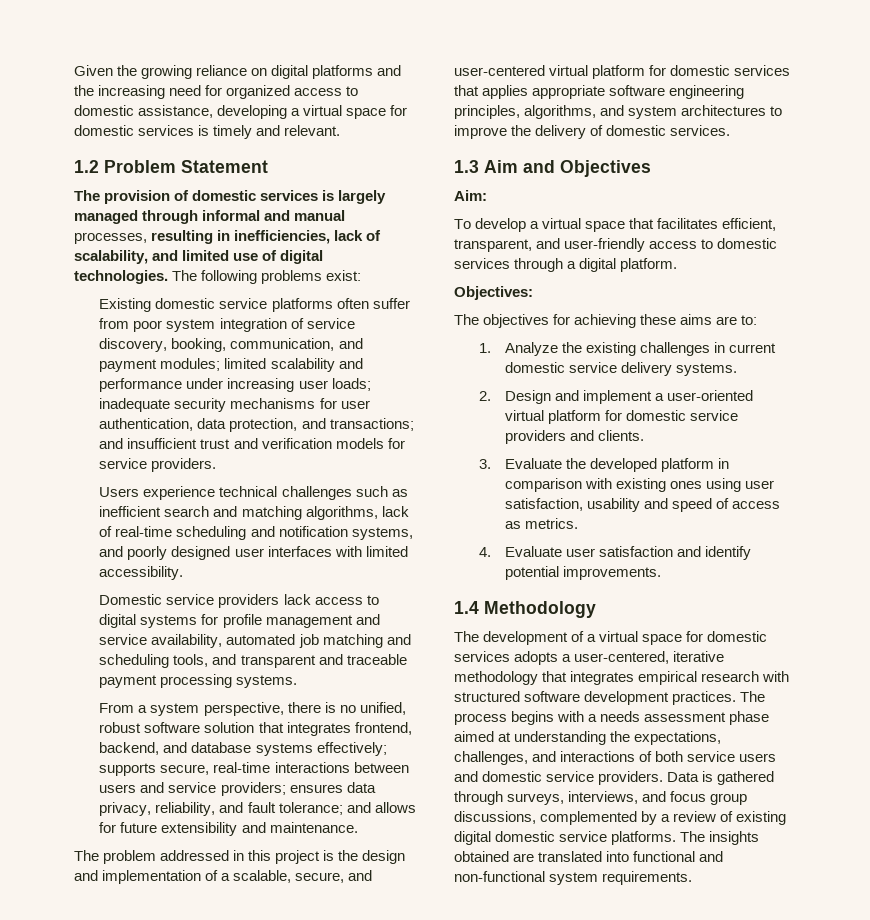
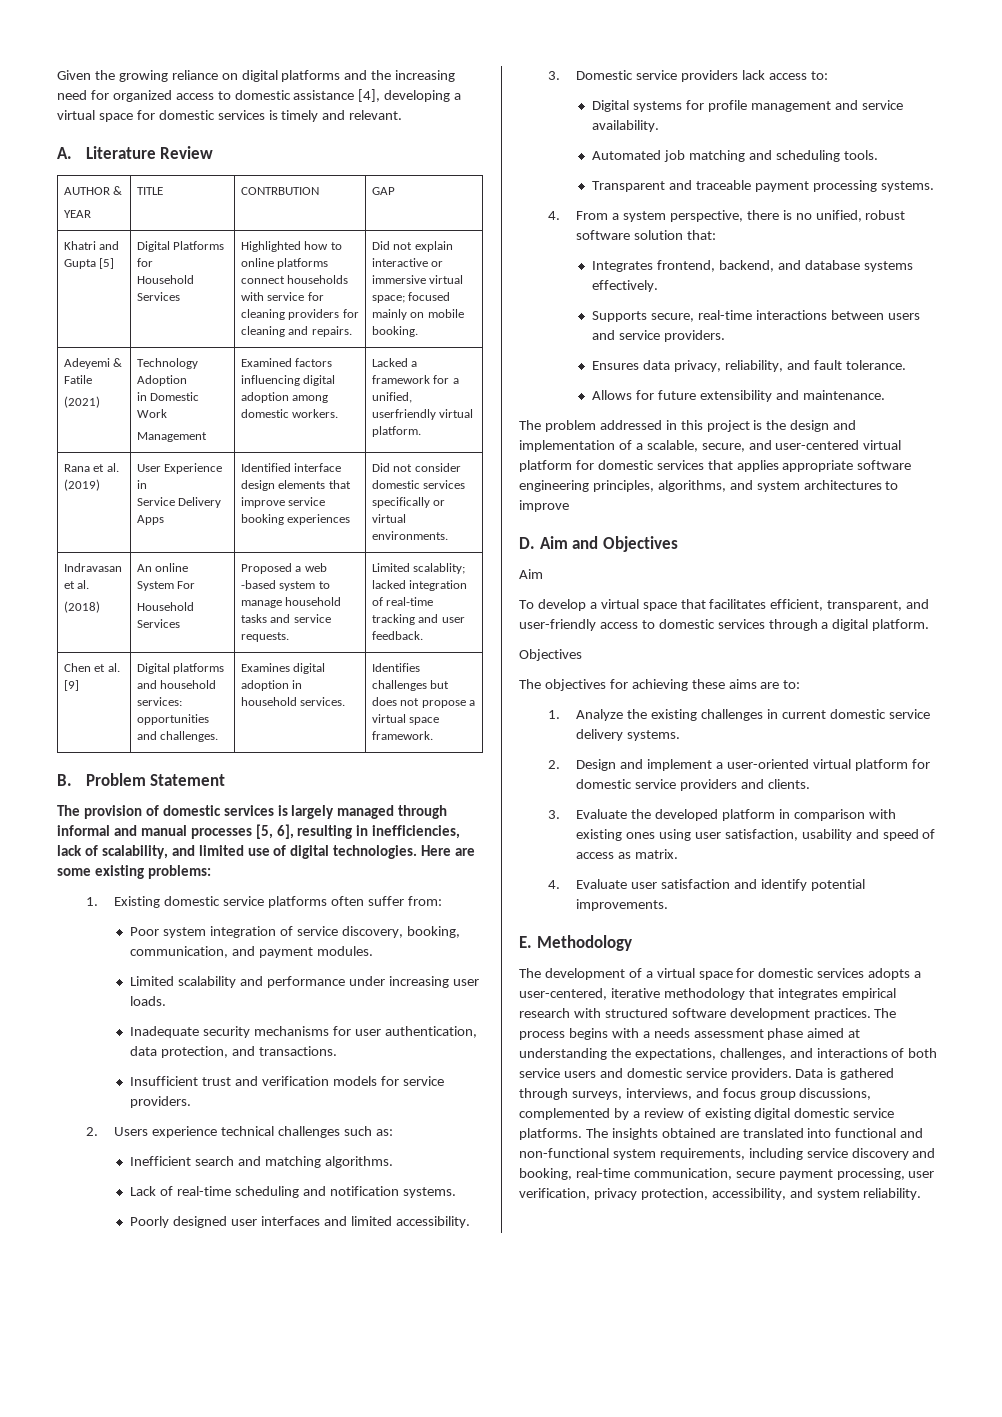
- Given the growing reliance on digital platforms and the increasing need for organized access to domestic assistance, developing a virtual space for domestic services is timely and relevant.
+ Given the growing reliance on digital platforms and the increasing need for organized access to domestic assistance [4], developing a virtual space for domestic services is timely and relevant.
- 1.2 Problem Statement
+ A. Literature Review
+ AUTHOR &
+ YEAR | TITLE | CONTRBUTION | GAP
+ Khatri and Gupta [5] | Digital Platforms for
+ Household Services | Highlighted how to online platforms connect households with service for cleaning providers for cleaning and repairs. | Did not explain interactive or immersive virtual space; focused mainly on mobile booking.
+ Adeyemi & Fatile
+ (2021) | Technology Adoption
+ in Domestic Work
+ Management | Examined factors influencing digital adoption among domestic workers. | Lacked a framework for a unified, userfriendly virtual platform.
+ Rana et al. (2019) | User Experience in
+ Service Delivery Apps | Identified interface design elements that improve service booking experiences | Did not consider domestic services specifically or virtual environments.
+ Indravasan et al.
+ (2018) | An online System For
+ Household Services | Proposed a web -based system to manage household tasks and service requests. | Limited scalablity; lacked integration of real-time tracking and user feedback.
+ Chen et al. [9] | Digital platforms and household services: opportunities and challenges. | Examines digital adoption in household services. | Identifies challenges but does not propose a virtual space framework.
+ B. Problem Statement
- The provision of domestic services is largely managed through informal and manual processes, resulting in inefficiencies, lack of scalability, and limited use of digital technologies.
+ The provision of domestic services is largely managed through informal and manual processes [5, 6], resulting in inefficiencies, lack of scalability, and limited use of digital technologies.
- The following problems exist:
- Existing domestic service platforms often suffer from poor system integration of service discovery, booking, communication, and payment modules; limited scalability and performance under increasing user loads; inadequate security mechanisms for user authentication, data protection, and transactions; and insufficient trust and verification models for service providers.
+ Here are some existing problems:
+ 1. Existing domestic service platforms often suffer from:
+ Poor system integration of service discovery, booking, communication, and payment modules.
+ Limited scalability and performance under increasing user loads.
+ Inadequate security mechanisms for user authentication, data protection, and transactions.
+ Insufficient trust and verification models for service providers.
- Users experience technical challenges such as inefficient search and matching algorithms, lack of real-time scheduling and notification systems, and poorly designed user interfaces with limited accessibility.
+ 2. Users experience technical challenges such as:
+ Inefficient search and matching algorithms.
+ Lack of real-time scheduling and notification systems.
+ Poorly designed user interfaces and limited accessibility.
- Domestic service providers lack access to digital systems for profile management and service availability, automated job matching and scheduling tools, and transparent and traceable payment processing systems.
+ 3. Domestic service providers lack access to:
+ Digital systems for profile management and service availability.
+ Automated job matching and scheduling tools.
+ Transparent and traceable payment processing systems.
- From a system perspective, there is no unified, robust software solution that integrates frontend, backend, and database systems effectively; supports secure, real-time interactions between users and service providers; ensures data privacy, reliability, and fault tolerance; and allows for future extensibility and maintenance.
+ 4. From a system perspective, there is no unified, robust software solution that:
+ Integrates frontend, backend, and database systems effectively.
+ Supports secure, real-time interactions between users and service providers.
+ Ensures data privacy, reliability, and fault tolerance.
+ Allows for future extensibility and maintenance.
- The problem addressed in this project is the design and implementation of a scalable, secure, and user-centered virtual platform for domestic services that applies appropriate software engineering principles, algorithms, and system architectures to improve the delivery of domestic services.
- 1.3 Aim and Objectives
- Aim:
+ The problem addressed in this project is the design and implementation of a scalable, secure, and user-centered virtual platform for domestic services that applies appropriate software engineering principles, algorithms, and system architectures to improve
+ D. Aim and Objectives
+ Aim
  To develop a virtual space that facilitates efficient, transparent, and user-friendly access to domestic services through a digital platform.
- Objectives:
+ Objectives
- 3. Evaluate the developed platform in comparison with existing ones using user satisfaction, usability and speed of access as metrics.
+ 3. Evaluate the developed platform in comparison with existing ones using user satisfaction, usability and speed of access as matrix.
- 1.4 Methodology
+ E. Methodology
- The insights obtained are translated into functional and non-functional system requirements.
+ The insights obtained are translated into functional and non-functional system requirements, including service discovery and booking, real-time communication, secure payment processing, user verification, privacy protection, accessibility, and system reliability.

